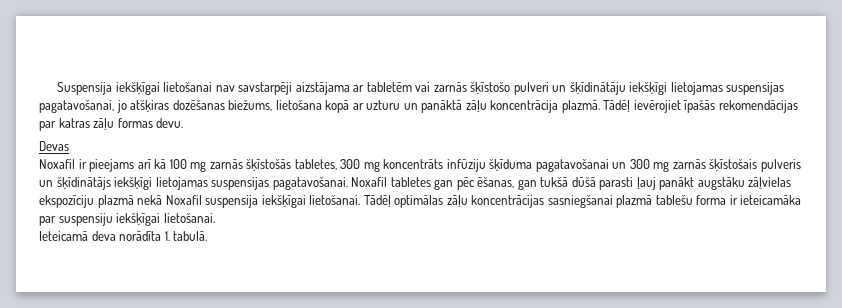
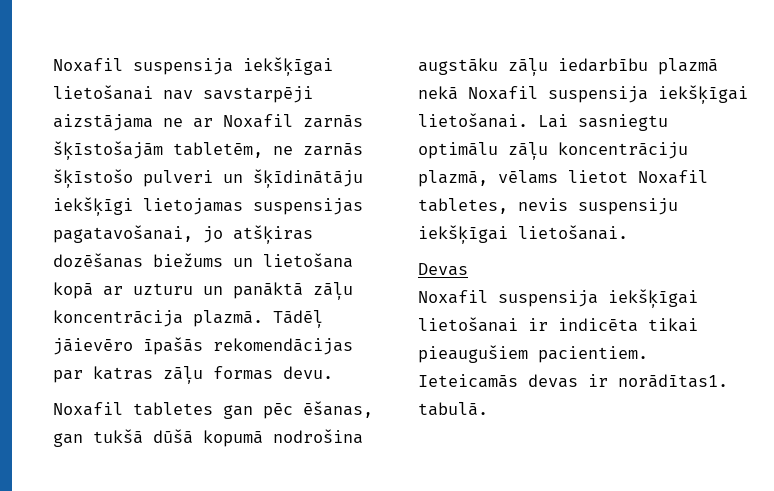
- Suspensija iekšķīgai lietošanai nav savstarpēji aizstājama ar tabletēm vai zarnās šķīstošo pulveri un šķīdinātāju iekšķīgi lietojamas suspensijas pagatavošanai, jo atšķiras dozēšanas biežums, lietošana kopā ar uzturu un panāktā zāļu koncentrācija plazmā.
+ Noxafil suspensija iekšķīgai lietošanai nav savstarpēji aizstājama ne ar Noxafil zarnās šķīstošajām tabletēm, ne zarnās šķīstošo pulveri un šķīdinātāju iekšķīgi lietojamas suspensijas pagatavošanai, jo atšķiras dozēšanas biežums un lietošana kopā ar uzturu un panāktā zāļu koncentrācija plazmā.
- Tādēļ ievērojiet īpašās rekomendācijas par katras zāļu formas devu.
+ Tādēļ jāievēro īpašās rekomendācijas par katras zāļu formas devu.
- Devas
- Noxafil ir pieejams arī kā 100 mg zarnās šķīstošās tabletes, 300 mg koncentrāts infūziju šķīduma pagatavošanai un 300 mg zarnās šķīstošais pulveris un šķīdinātājs iekšķīgi lietojamas suspensijas pagatavošanai. Noxafil tabletes gan pēc ēšanas, gan tukšā dūšā parasti ļauj panākt augstāku zāļvielas ekspozīciju plazmā nekā Noxafil suspensija iekšķīgai lietošanai.
+ Noxafil tabletes gan pēc ēšanas, gan tukšā dūšā kopumā nodrošina augstāku zāļu iedarbību plazmā nekā Noxafil suspensija iekšķīgai lietošanai.
- Tādēļ optimālas zāļu koncentrācijas sasniegšanai plazmā tablešu forma ir ieteicamāka par suspensiju iekšķīgai lietošanai.
- Ieteicamā deva norādīta 1. tabulā.
+ Lai sasniegtu optimālu zāļu koncentrāciju plazmā, vēlams lietot Noxafil tabletes, nevis suspensiju iekšķīgai lietošanai.
+ Devas
+ Noxafil suspensija iekšķīgai lietošanai ir indicēta tikai pieaugušiem pacientiem. Ieteicamās devas ir norādītas1. tabulā.

